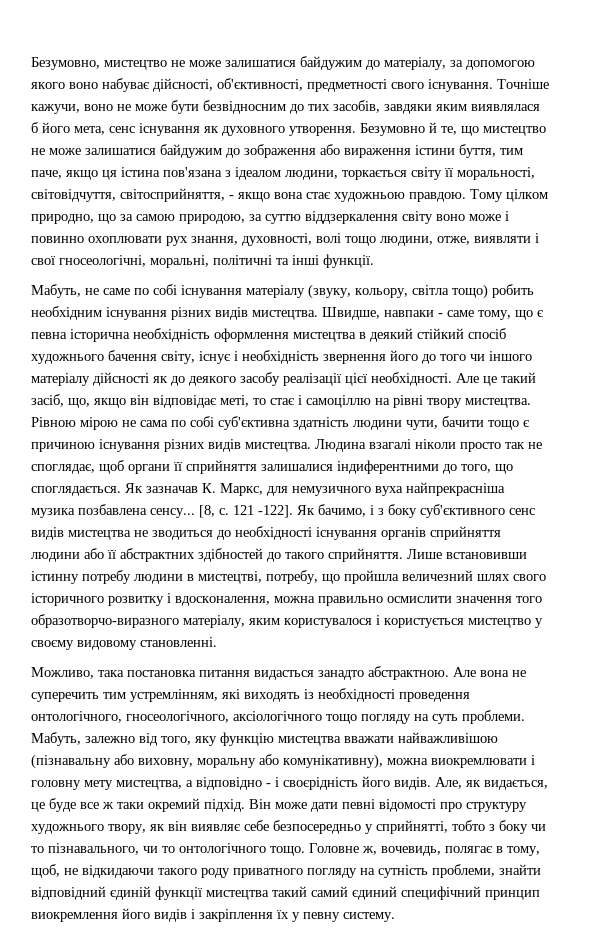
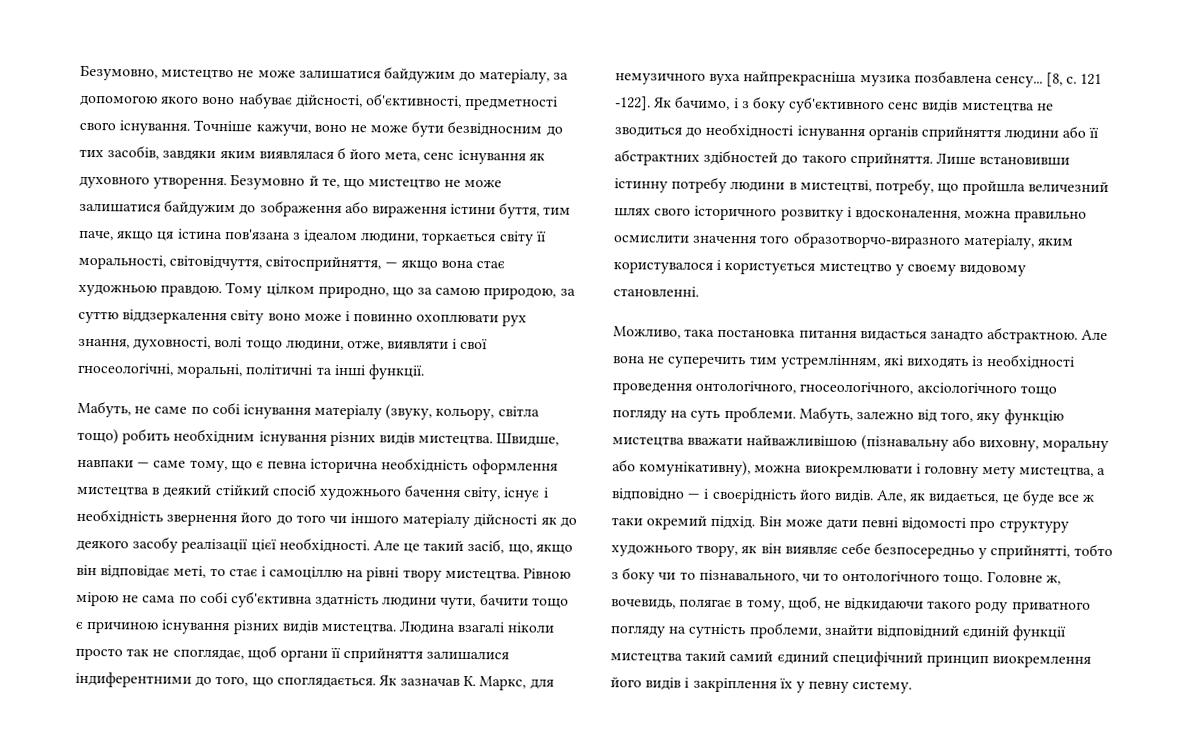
- Безумовно й те, що мистецтво не може залишатися байдужим до зображення або вираження істини буття, тим паче, якщо ця істина пов'язана з ідеалом людини, торкається світу її моральності, світовідчуття, світосприйняття, - якщо вона стає художньою правдою.
+ Безумовно й те, що мистецтво не може залишатися байдужим до зображення або вираження істини буття, тим паче, якщо ця істина пов'язана з ідеалом людини, торкається світу її моральності, світовідчуття, світосприйняття, — якщо вона стає художньою правдою.
- Швидше, навпаки - саме тому, що є певна історична необхідність оформлення мистецтва в деякий стійкий спосіб художнього бачення світу, існує і необхідність звернення його до того чи іншого матеріалу дійсності як до деякого засобу реалізації цієї необхідності.
+ Швидше, навпаки — саме тому, що є певна історична необхідність оформлення мистецтва в деякий стійкий спосіб художнього бачення світу, існує і необхідність звернення його до того чи іншого матеріалу дійсності як до деякого засобу реалізації цієї необхідності.
- Мабуть, залежно від того, яку функцію мистецтва вважати найважливішою (пізнавальну або виховну, моральну або комунікативну), можна виокремлювати і головну мету мистецтва, а відповідно - і своєрідність його видів.
+ Мабуть, залежно від того, яку функцію мистецтва вважати найважливішою (пізнавальну або виховну, моральну або комунікативну), можна виокремлювати і головну мету мистецтва, а відповідно — і своєрідність його видів.

